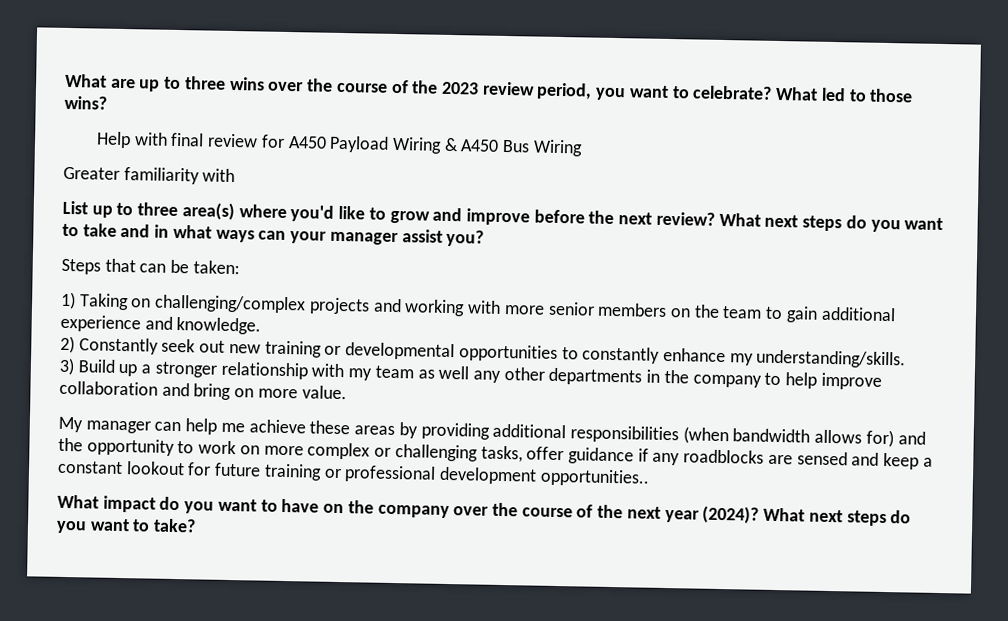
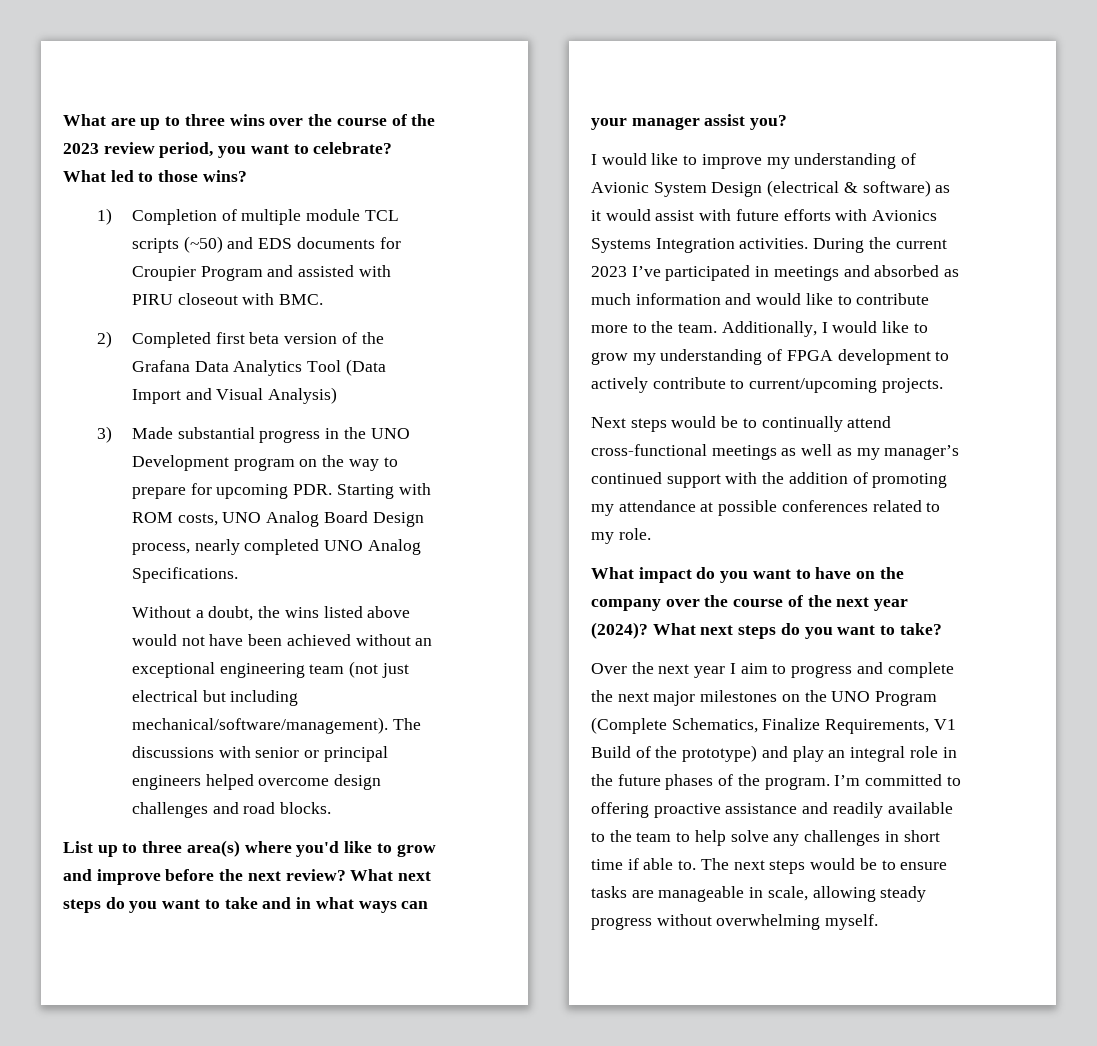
- Help with final review for A450 Payload Wiring & A450 Bus Wiring
- Greater familiarity with
+ 1) Completion of multiple module TCL scripts (~50) and EDS documents for Croupier Program and assisted with PIRU closeout with BMC.
+ 2) Completed first beta version of the Grafana Data Analytics Tool (Data Import and Visual Analysis)
+ 3) Made substantial progress in the UNO Development program on the way to prepare for upcoming PDR. Starting with ROM costs, UNO Analog Board Design process, nearly completed UNO Analog Specifications.
+ Without a doubt, the wins listed above would not have been achieved without an exceptional engineering team (not just electrical but including mechanical/software/management). The discussions with senior or principal engineers helped overcome design challenges and road blocks.
- Steps that can be taken:
- 1) Taking on challenging/complex projects and working with more senior members on the team to gain additional experience and knowledge.
- 2) Constantly seek out new training or developmental opportunities to constantly enhance my understanding/skills.
- 3) Build up a stronger relationship with my team as well any other departments in the company to help improve collaboration and bring on more value.
- My manager can help me achieve these areas by providing additional responsibilities (when bandwidth allows for) and the opportunity to work on more complex or challenging tasks, offer guidance if any roadblocks are sensed and keep a constant lookout for future training or professional development opportunities..
+ I would like to improve my understanding of Avionic System Design (electrical & software) as it would assist with future efforts with Avionics Systems Integration activities. During the current 2023 I’ve participated in meetings and absorbed as much information and would like to contribute more to the team. Additionally, I would like to grow my understanding of FPGA development to actively contribute to current/upcoming projects.
+ Next steps would be to continually attend cross-functional meetings as well as my manager’s continued support with the addition of promoting my attendance at possible conferences related to my role.
+ Over the next year I aim to progress and complete the next major milestones on the UNO Program (Complete Schematics, Finalize Requirements, V1 Build of the prototype) and play an integral role in the future phases of the program. I’m committed to offering proactive assistance and readily available to the team to help solve any challenges in short time if able to. The next steps would be to ensure tasks are manageable in scale, allowing steady progress without overwhelming myself.

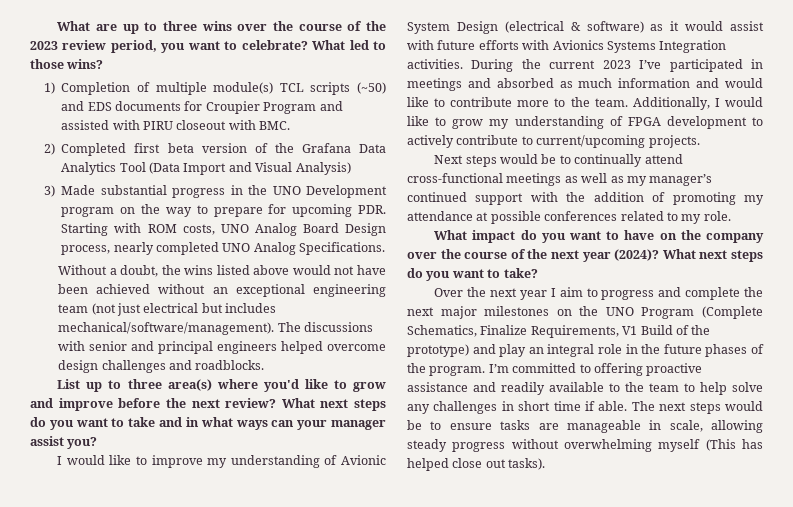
- 1) Completion of multiple module TCL scripts (~50) and EDS documents for Croupier Program and assisted with PIRU closeout with BMC.
+ 1) Completion of multiple module(s) TCL scripts (~50) and EDS documents for Croupier Program and assisted with PIRU closeout with BMC.
- Without a doubt, the wins listed above would not have been achieved without an exceptional engineering team (not just electrical but including mechanical/software/management).
+ Without a doubt, the wins listed above would not have been achieved without an exceptional engineering team (not just electrical but includes mechanical/software/management).
- The discussions with senior or principal engineers helped overcome design challenges and road blocks.
+ The discussions with senior and principal engineers helped overcome design challenges and roadblocks.
- I’m committed to offering proactive assistance and readily available to the team to help solve any challenges in short time if able to.
+ I’m committed to offering proactive assistance and readily available to the team to help solve any challenges in short time if able.
- The next steps would be to ensure tasks are manageable in scale, allowing steady progress without overwhelming myself.
+ The next steps would be to ensure tasks are manageable in scale, allowing steady progress without overwhelming myself (This has helped close out tasks).

